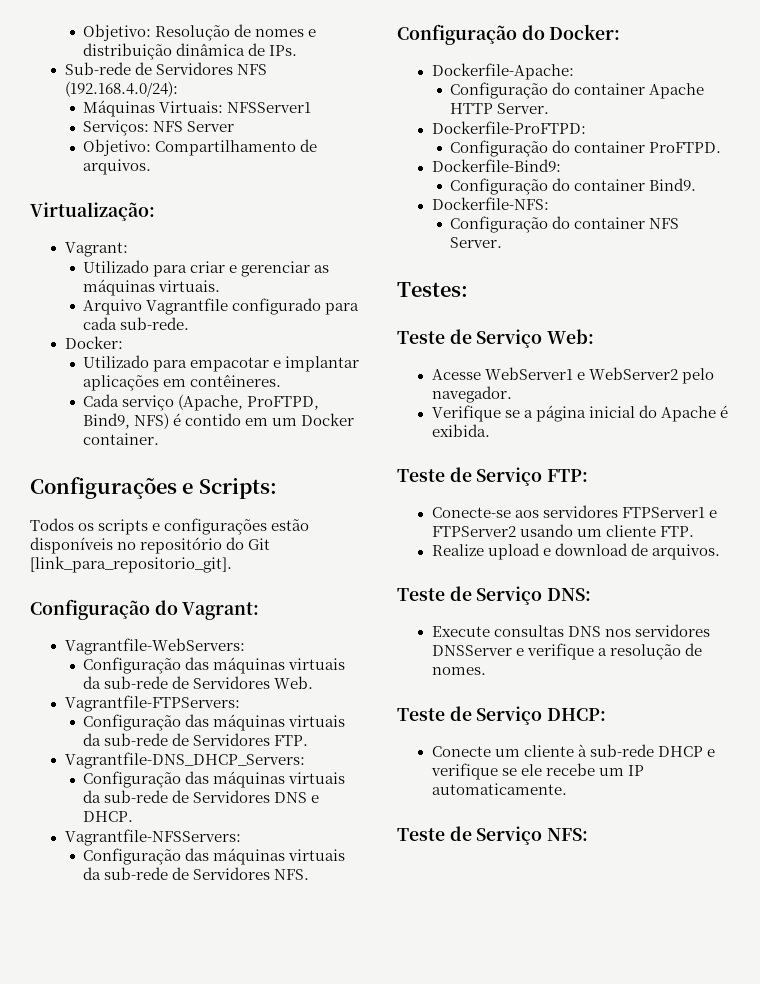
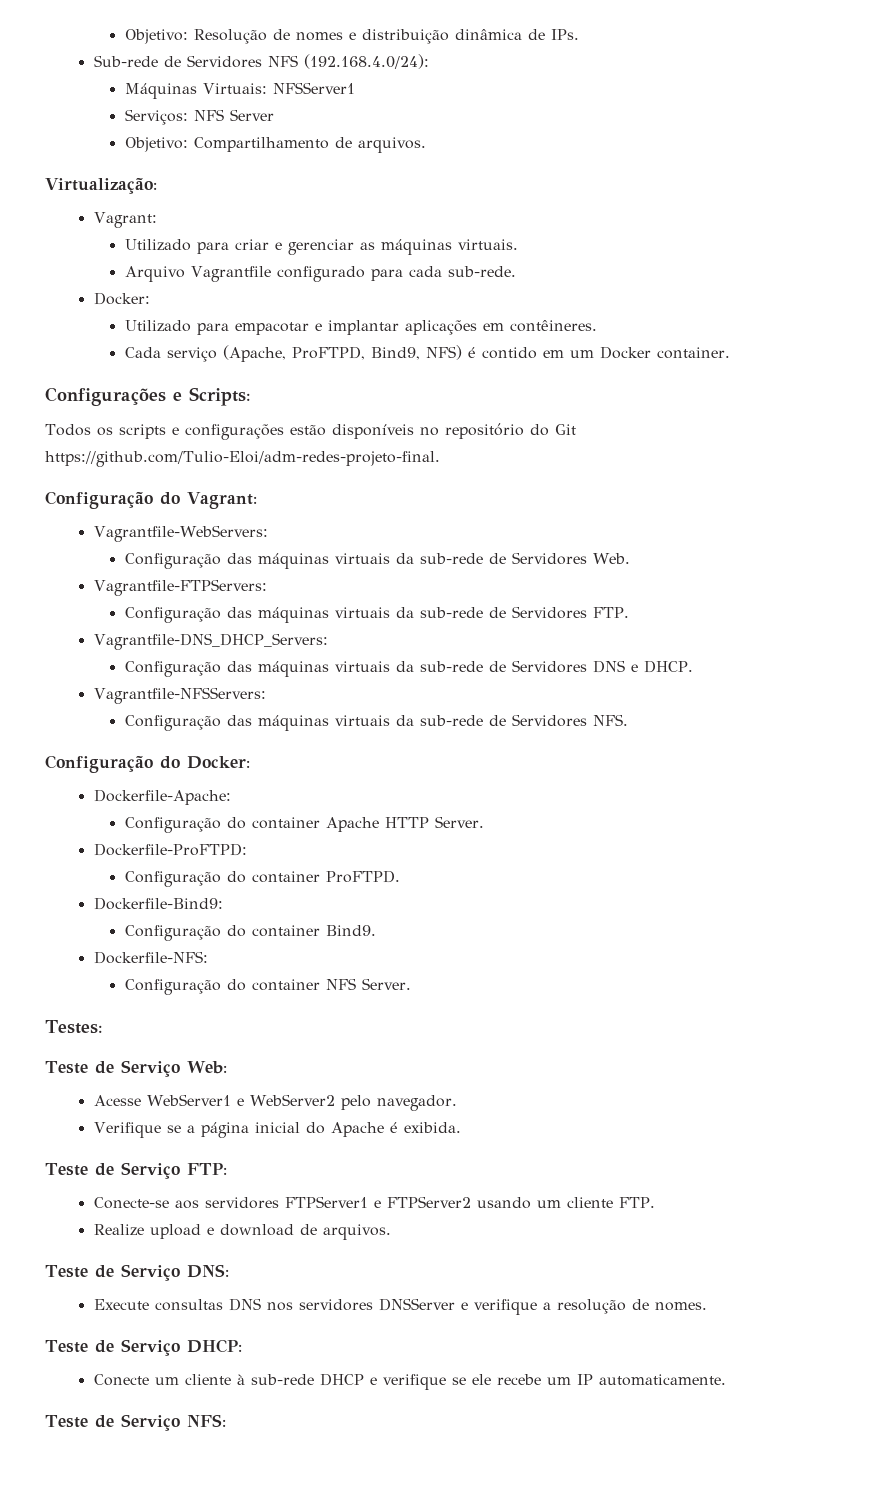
- Todos os scripts e configurações estão disponíveis no repositório do Git [link_para_repositorio_git].
+ Todos os scripts e configurações estão disponíveis no repositório do Git https://github.com/Tulio-Eloi/adm-redes-projeto-final.

